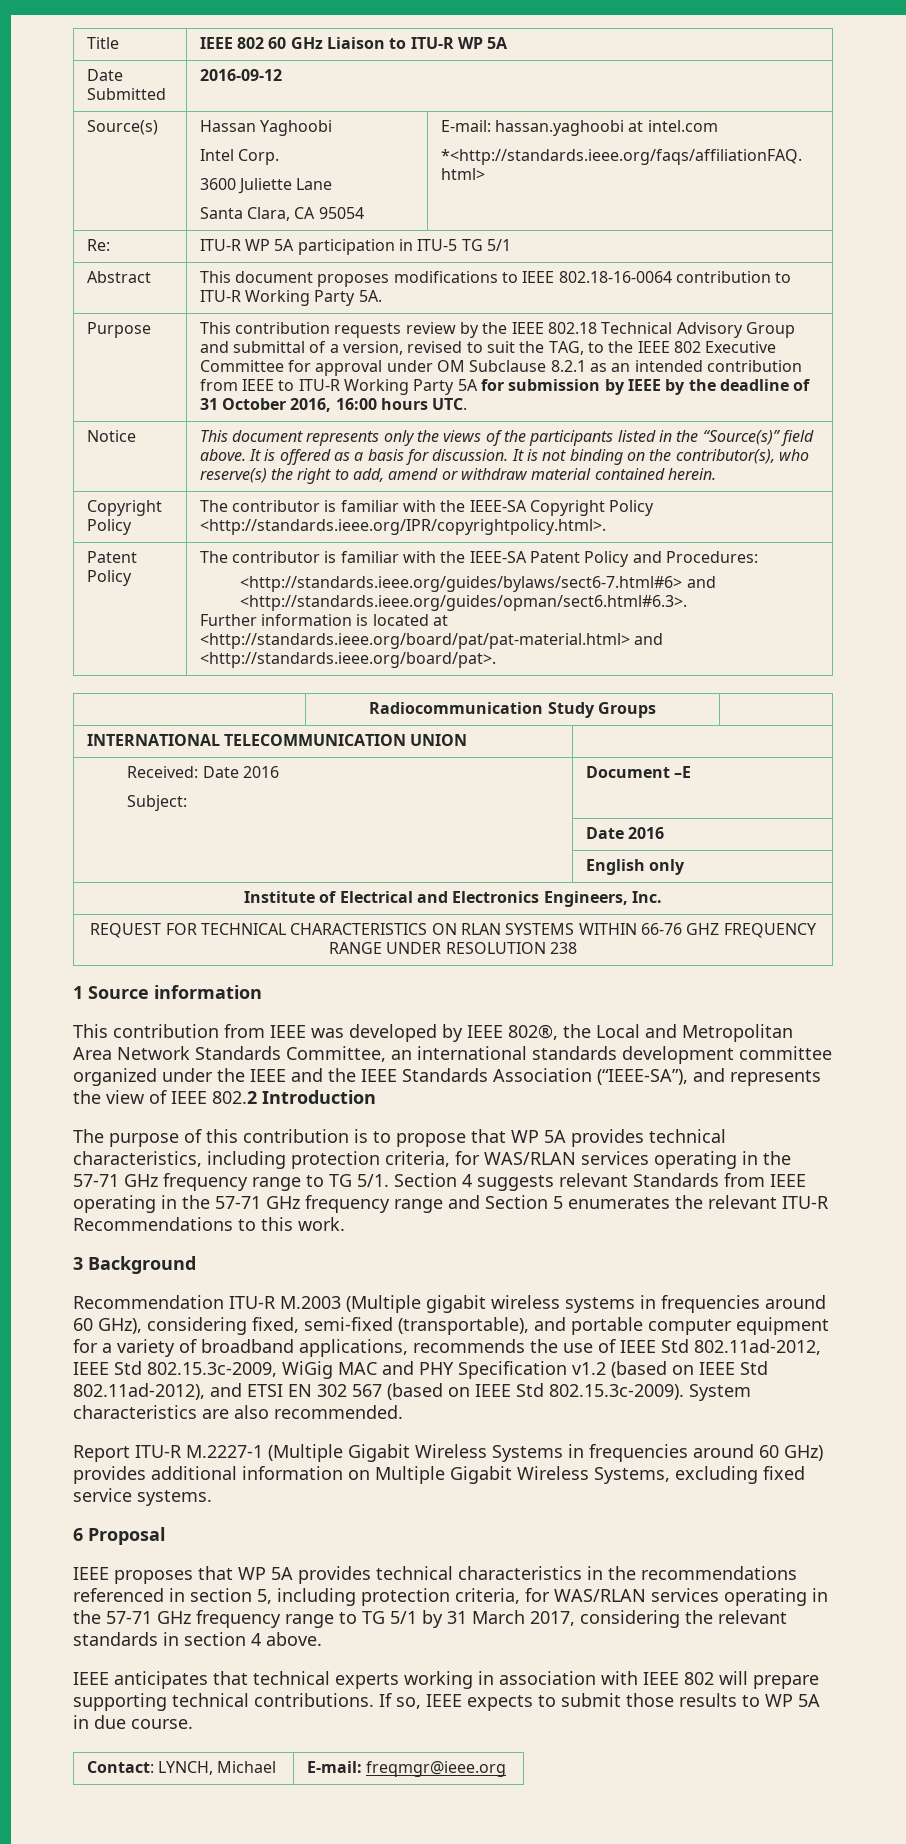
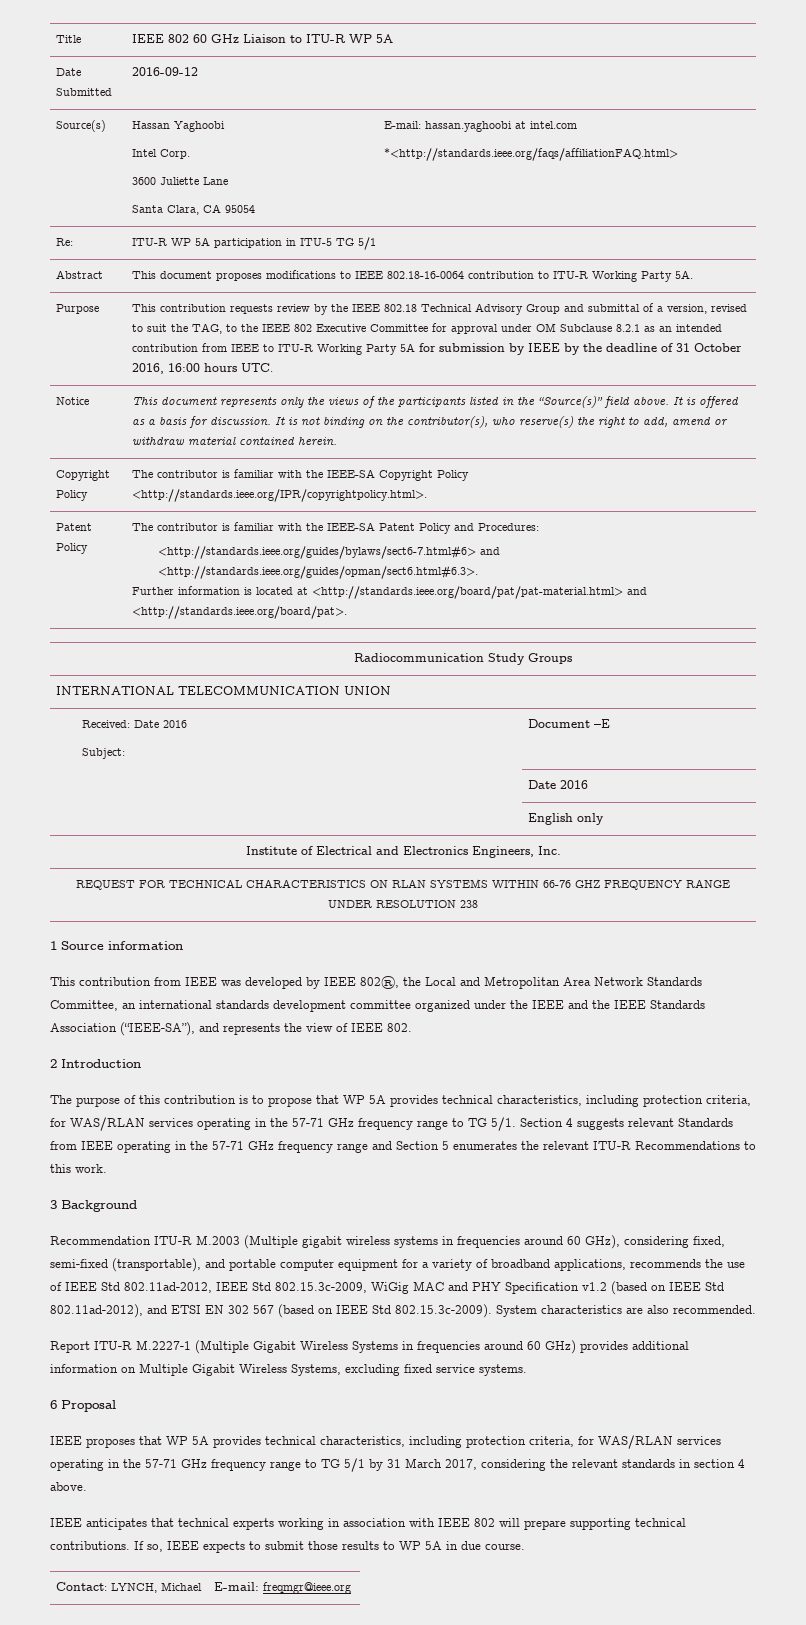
- This contribution from IEEE was developed by IEEE 802®, the Local and Metropolitan Area Network Standards Committee, an international standards development committee organized under the IEEE and the IEEE Standards Association (“IEEE-SA”), and represents the view of IEEE 802.2 Introduction
+ This contribution from IEEE was developed by IEEE 802®, the Local and Metropolitan Area Network Standards Committee, an international standards development committee organized under the IEEE and the IEEE Standards Association (“IEEE-SA”), and represents the view of IEEE 802.
+ 2 Introduction
- IEEE proposes that WP 5A provides technical characteristics in the recommendations referenced in section 5, including protection criteria, for WAS/RLAN services operating in the 57-71 GHz frequency range to TG 5/1 by 31 March 2017, considering the relevant standards in section 4 above.
+ IEEE proposes that WP 5A provides technical characteristics, including protection criteria, for WAS/RLAN services operating in the 57-71 GHz frequency range to TG 5/1 by 31 March 2017, considering the relevant standards in section 4 above.

